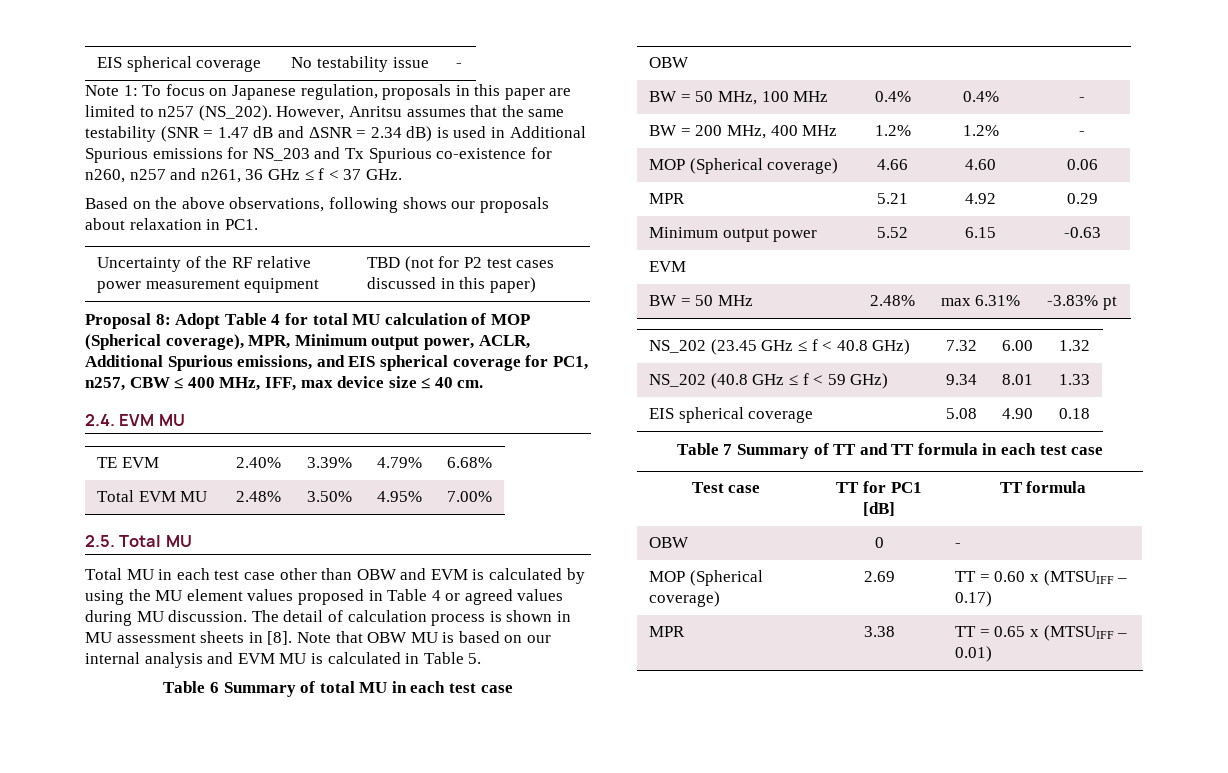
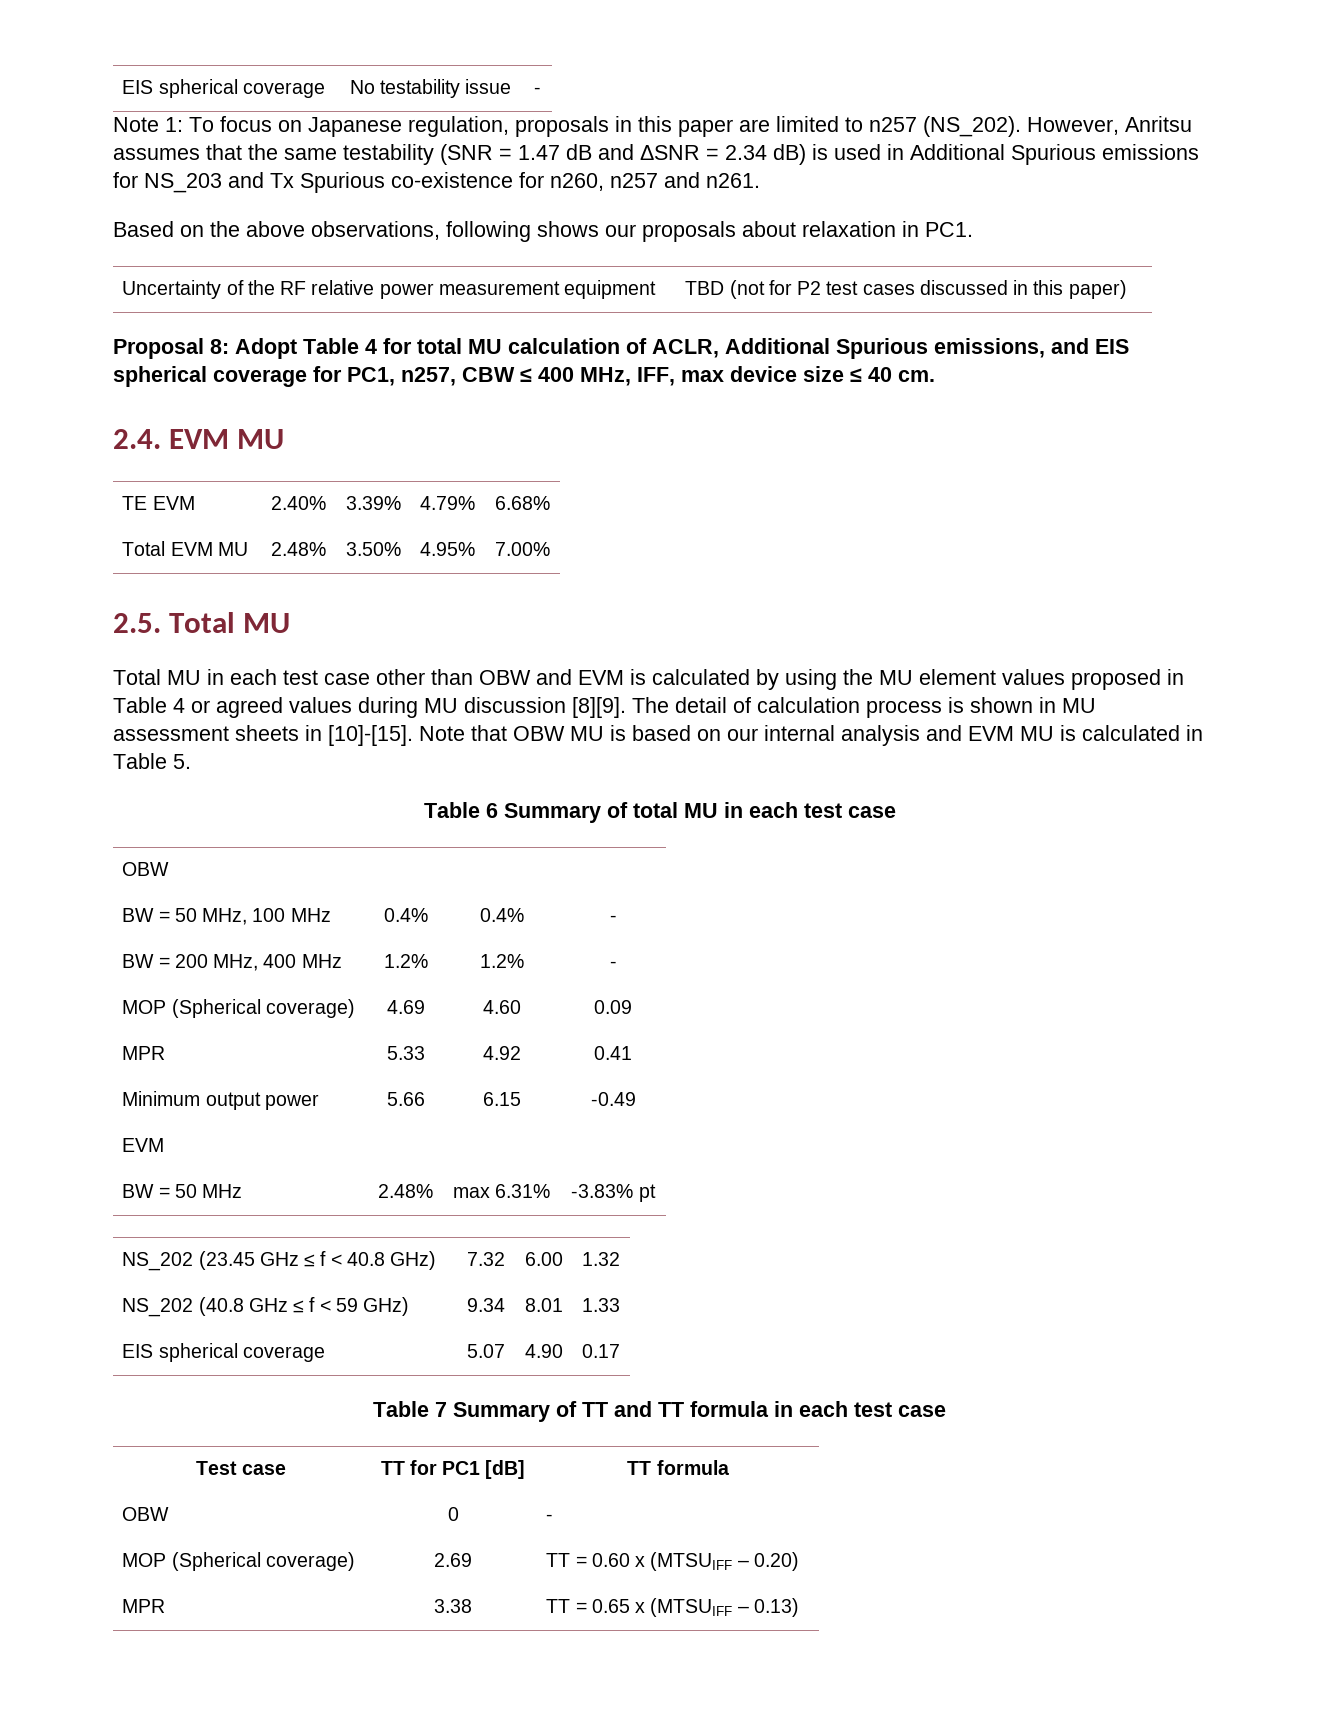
- However, Anritsu assumes that the same testability (SNR = 1.47 dB and ΔSNR = 2.34 dB) is used in Additional Spurious emissions for NS_203 and Tx Spurious co-existence for n260, n257 and n261, 36 GHz ≤ f < 37 GHz.
+ However, Anritsu assumes that the same testability (SNR = 1.47 dB and ΔSNR = 2.34 dB) is used in Additional Spurious emissions for NS_203 and Tx Spurious co-existence for n260, n257 and n261.
- Proposal 8: Adopt Table 4 for total MU calculation of MOP (Spherical coverage), MPR, Minimum output power, ACLR, Additional Spurious emissions, and EIS spherical coverage for PC1, n257, CBW ≤ 400 MHz, IFF, max device size ≤ 40 cm.
+ Proposal 8: Adopt Table 4 for total MU calculation of ACLR, Additional Spurious emissions, and EIS spherical coverage for PC1, n257, CBW ≤ 400 MHz, IFF, max device size ≤ 40 cm.
- Total MU in each test case other than OBW and EVM is calculated by using the MU element values proposed in Table 4 or agreed values during MU discussion.
+ Total MU in each test case other than OBW and EVM is calculated by using the MU element values proposed in Table 4 or agreed values during MU discussion [8][9].
- The detail of calculation process is shown in MU assessment sheets in [8].
+ The detail of calculation process is shown in MU assessment sheets in [10]-[15].
- MOP (Spherical coverage) | 4.66 | 4.60 | 0.06
- MPR | 5.21 | 4.92 | 0.29
+ MOP (Spherical coverage) | 4.69 | 4.60 | 0.09
+ MPR | 5.33 | 4.92 | 0.41
- Minimum output power | 5.52 | 6.15 | -0.63
+ Minimum output power | 5.66 | 6.15 | -0.49
- EIS spherical coverage | 5.08 | 4.90 | 0.18
+ EIS spherical coverage | 5.07 | 4.90 | 0.17
- MOP (Spherical coverage) | 2.69 | TT = 0.60 x (MTSUIFF – 0.17)
+ MOP (Spherical coverage) | 2.69 | TT = 0.60 x (MTSUIFF – 0.20)
- MPR | 3.38 | TT = 0.65 x (MTSUIFF – 0.01)
+ MPR | 3.38 | TT = 0.65 x (MTSUIFF – 0.13)

